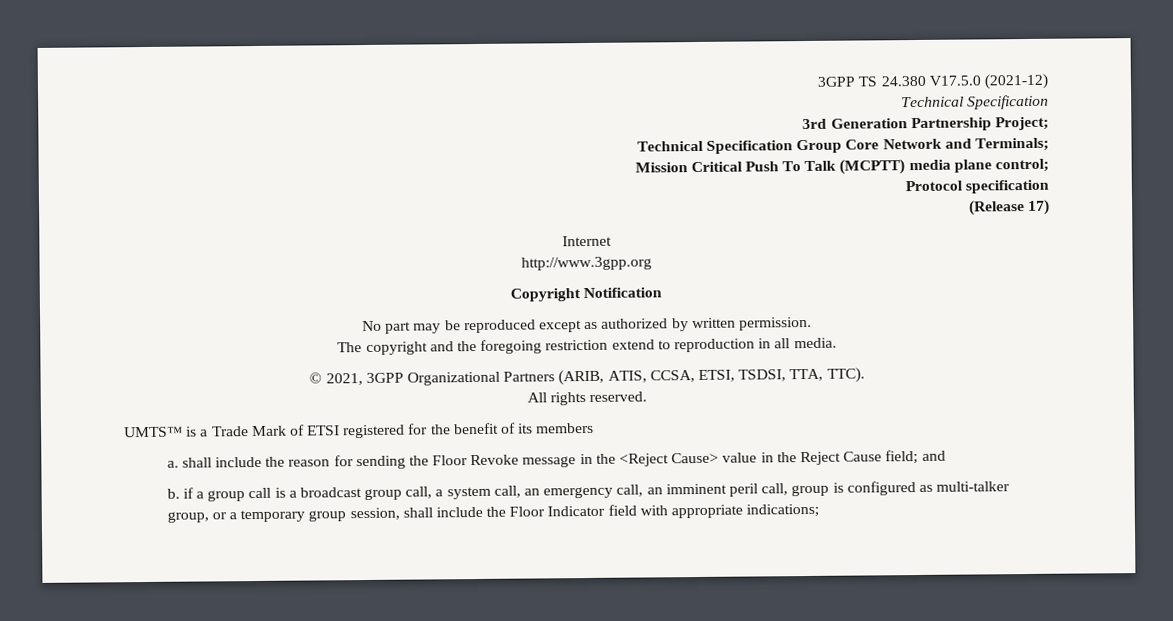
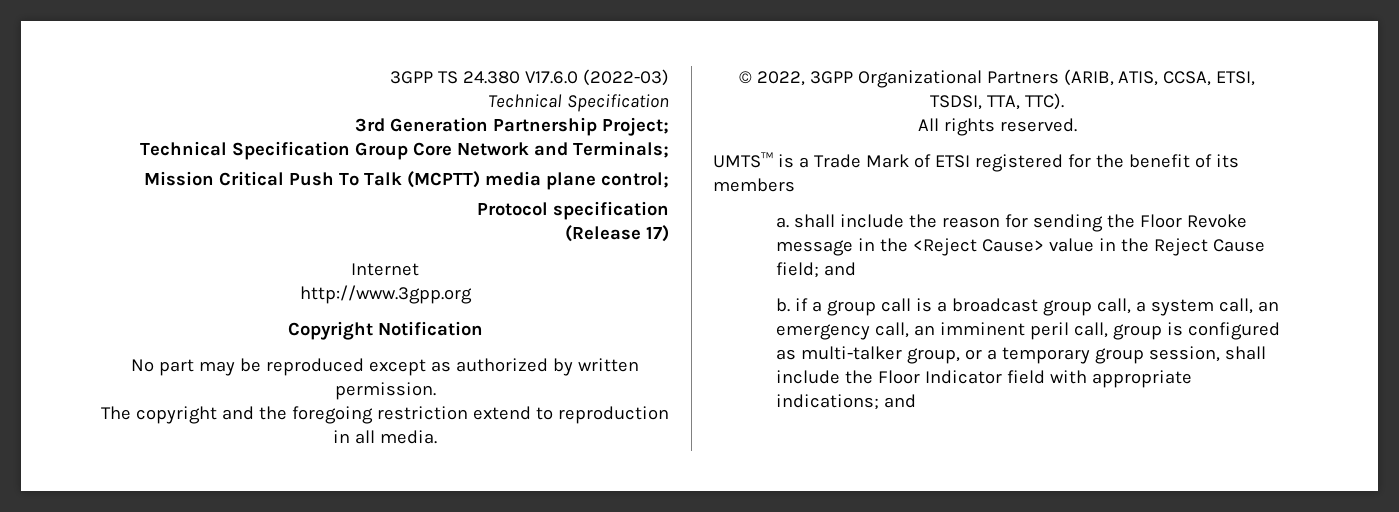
- 3GPP TS 24.380 V17.5.0 (2021-12)
+ 3GPP TS 24.380 V17.6.0 (2022-03)
- © 2021, 3GPP Organizational Partners (ARIB, ATIS, CCSA, ETSI, TSDSI, TTA, TTC).
+ © 2022, 3GPP Organizational Partners (ARIB, ATIS, CCSA, ETSI, TSDSI, TTA, TTC).
- b. if a group call is a broadcast group call, a system call, an emergency call, an imminent peril call, group is configured as multi-talker group, or a temporary group session, shall include the Floor Indicator field with appropriate indications;
+ b. if a group call is a broadcast group call, a system call, an emergency call, an imminent peril call, group is configured as multi-talker group, or a temporary group session, shall include the Floor Indicator field with appropriate indications; and

